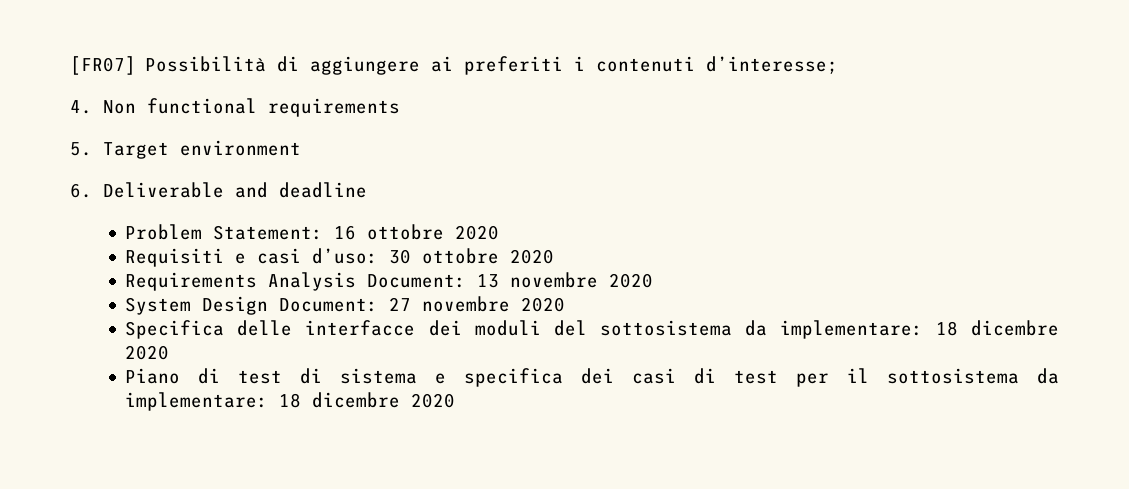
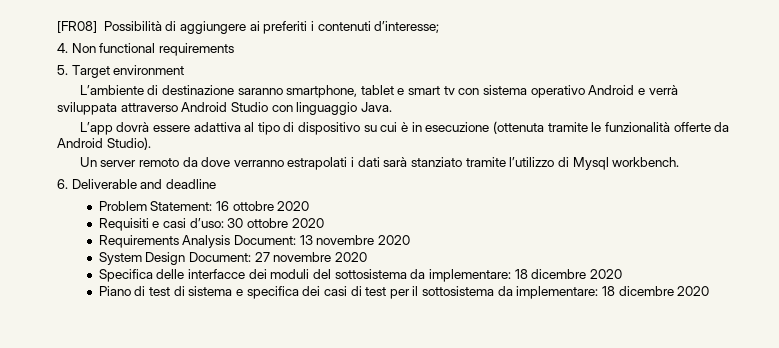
- [FR07] Possibilità di aggiungere ai preferiti i contenuti d’interesse;
+ [FR08] Possibilità di aggiungere ai preferiti i contenuti d’interesse;
+ L’ambiente di destinazione saranno smartphone, tablet e smart tv con sistema operativo Android e verrà sviluppata attraverso Android Studio con linguaggio Java.
+ L’app dovrà essere adattiva al tipo di dispositivo su cui è in esecuzione (ottenuta tramite le funzionalità offerte da Android Studio).
+ Un server remoto da dove verranno estrapolati i dati sarà stanziato tramite l’utilizzo di Mysql workbench.

